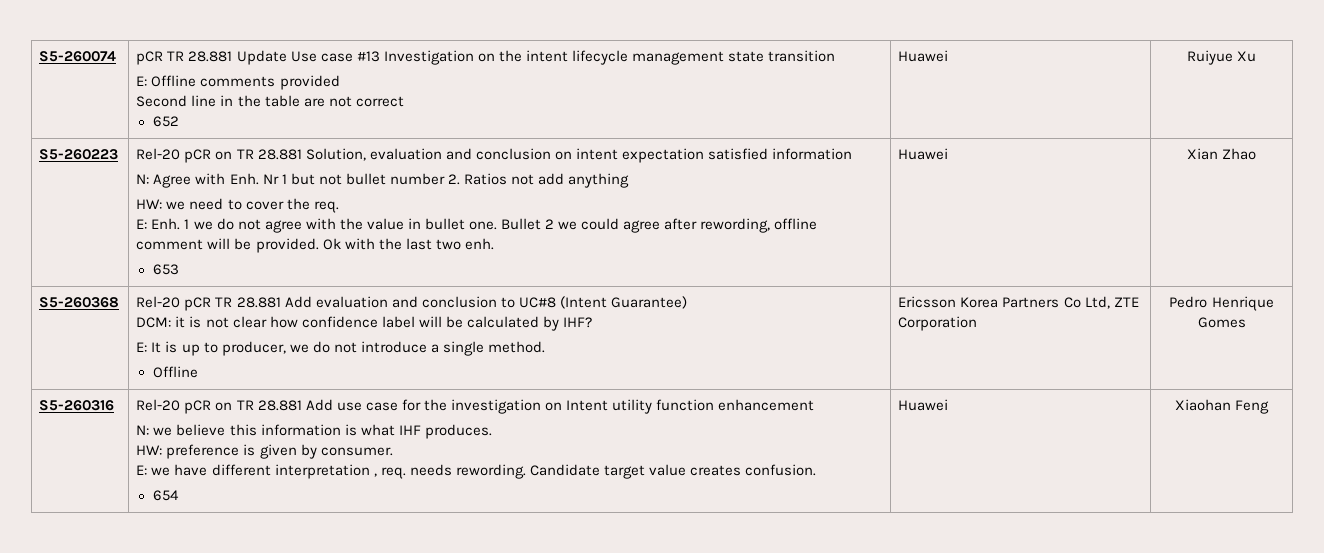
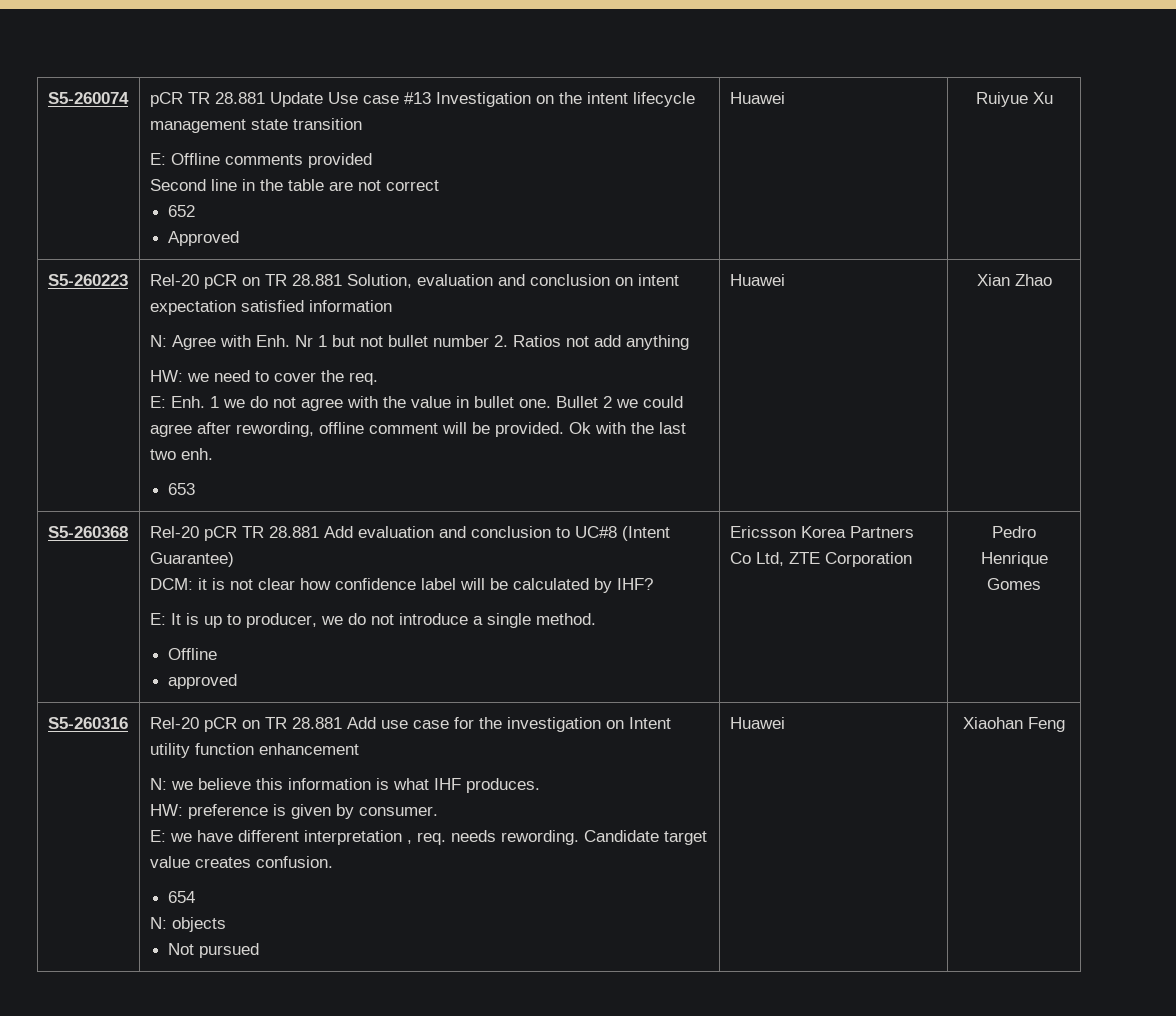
  S5-260074 | pCR TR 28.881 Update Use case #13 Investigation on the intent lifecycle management state transition
  E: Offline comments provided
  Second line in the table are not correct
- 652 | Huawei | Ruiyue Xu
+ 652
+ Approved | Huawei | Ruiyue Xu
+ approved
+ N: objects
+ Not pursued

